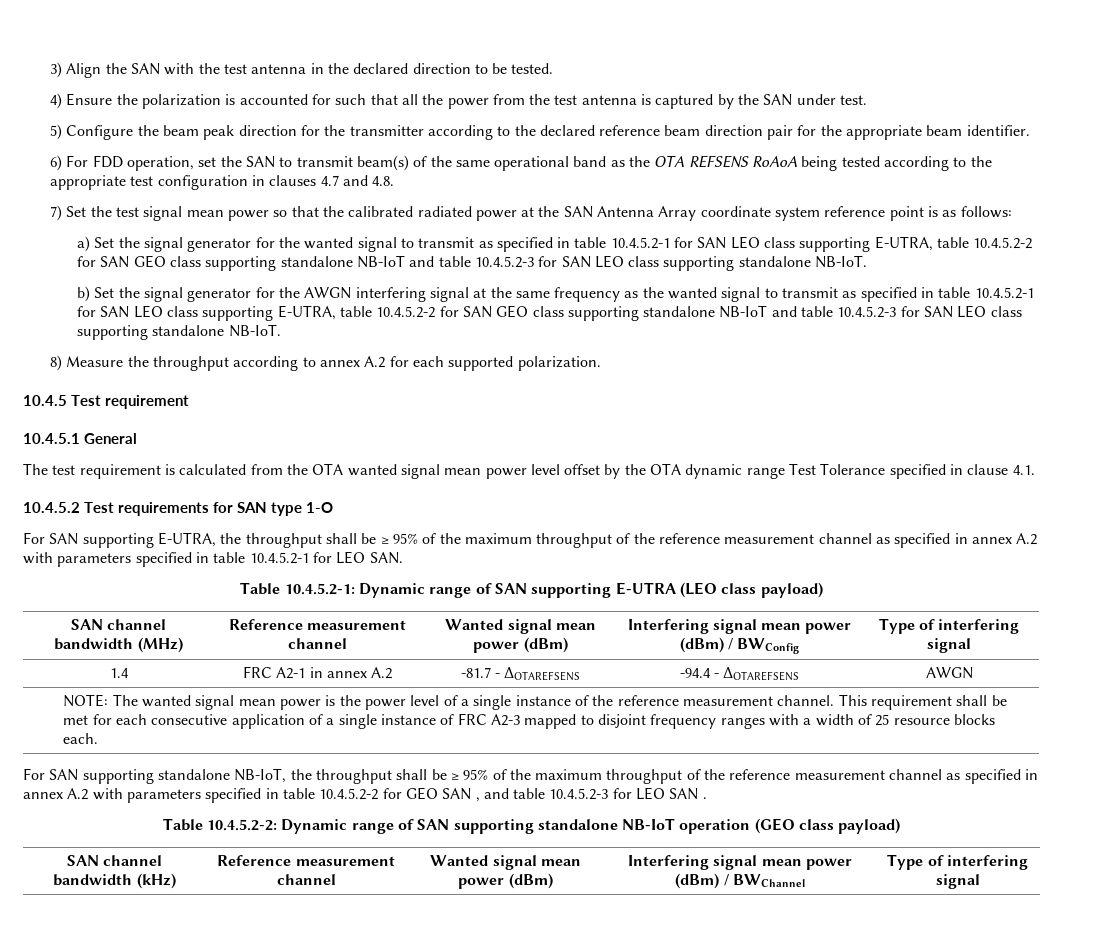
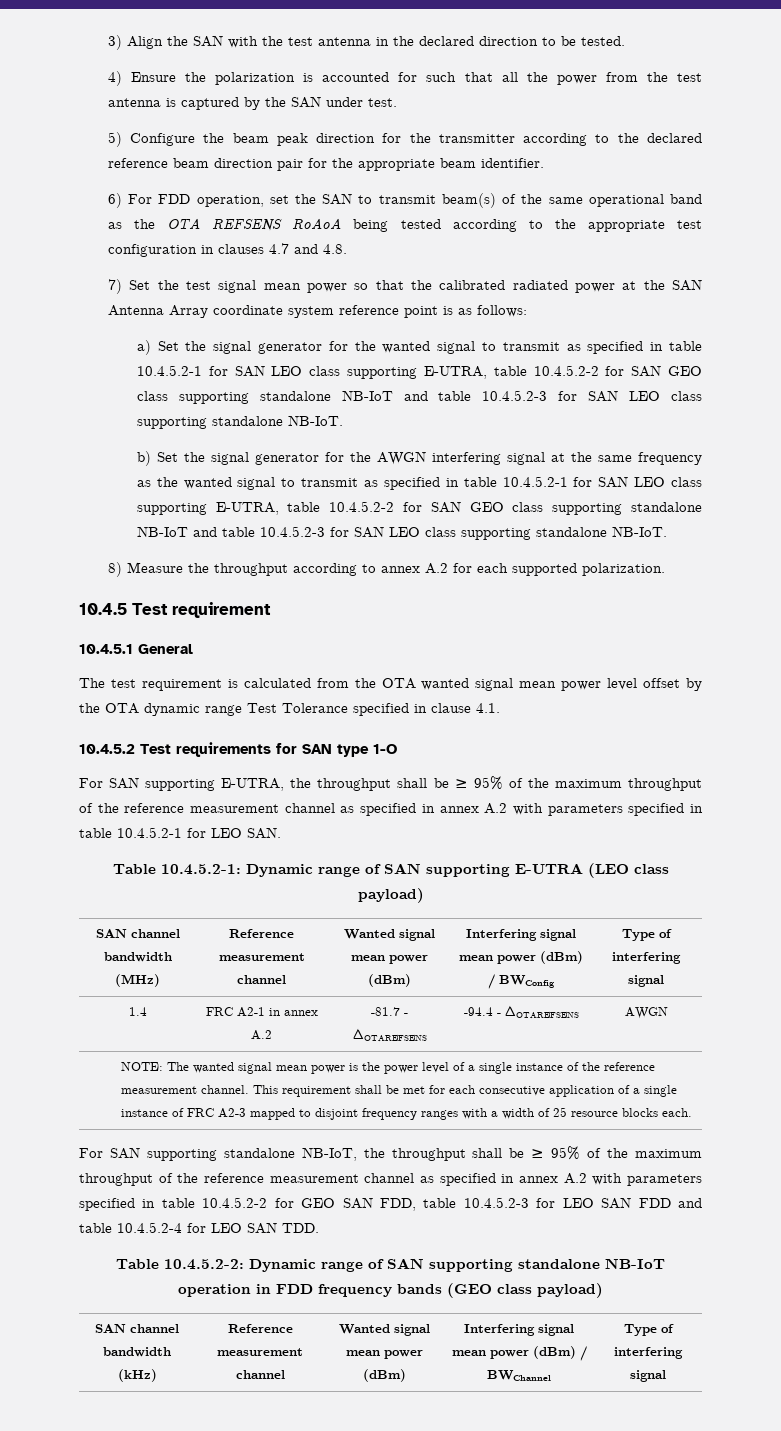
- For SAN supporting standalone NB-IoT, the throughput shall be ≥ 95% of the maximum throughput of the reference measurement channel as specified in annex A.2 with parameters specified in table 10.4.5.2-2 for GEO SAN , and table 10.4.5.2-3 for LEO SAN .
+ For SAN supporting standalone NB-IoT, the throughput shall be ≥ 95% of the maximum throughput of the reference measurement channel as specified in annex A.2 with parameters specified in table 10.4.5.2-2 for GEO SAN FDD, table 10.4.5.2-3 for LEO SAN FDD and table 10.4.5.2-4 for LEO SAN TDD.
- Table 10.4.5.2-2: Dynamic range of SAN supporting standalone NB-IoT operation (GEO class payload)
+ Table 10.4.5.2-2: Dynamic range of SAN supporting standalone NB-IoT operation in FDD frequency bands (GEO class payload)

